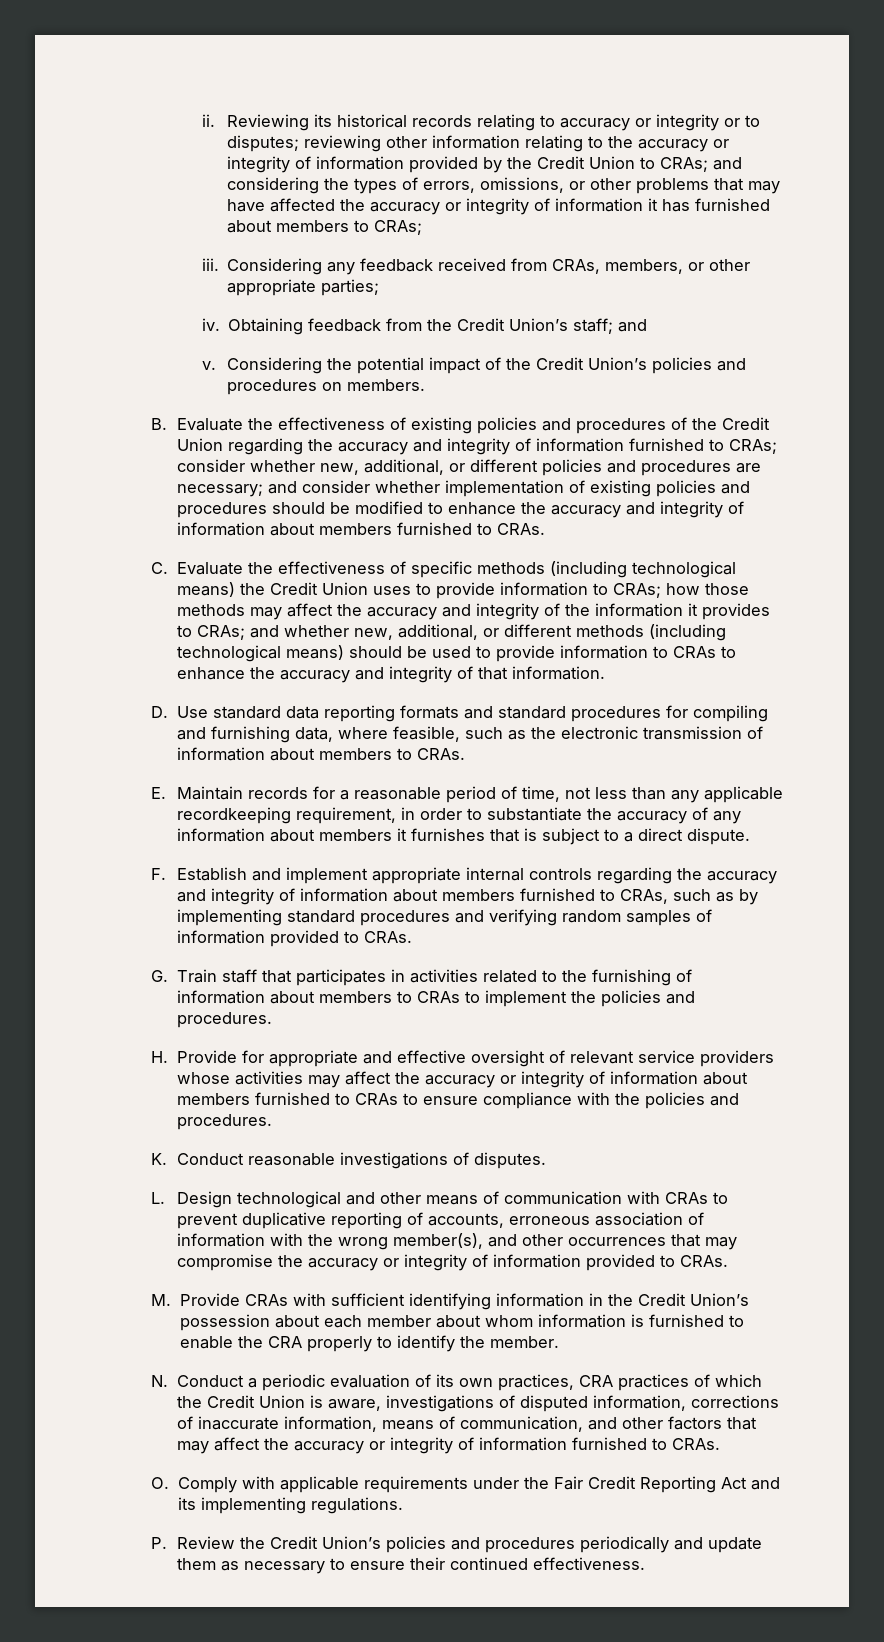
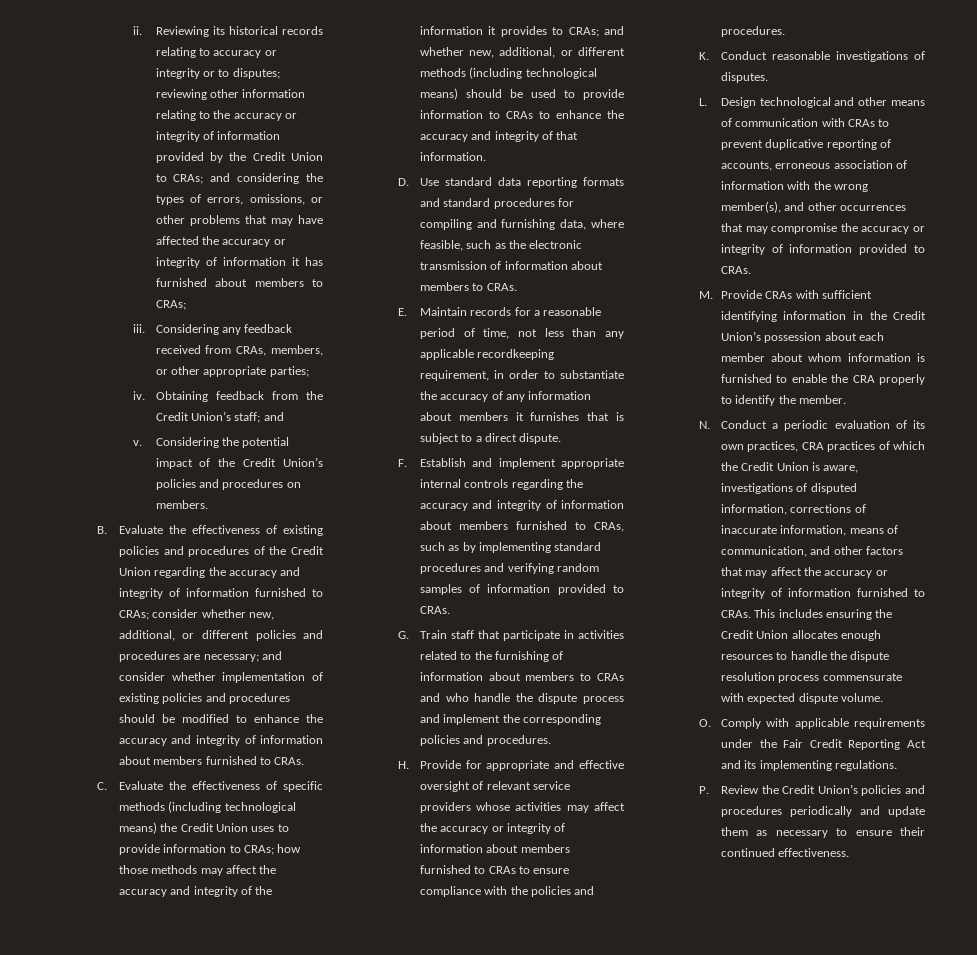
- G. Train staff that participates in activities related to the furnishing of information about members to CRAs to implement the policies and procedures.
+ G. Train staff that participate in activities related to the furnishing of information about members to CRAs and who handle the dispute process and implement the corresponding policies and procedures.
+ This includes ensuring the Credit Union allocates enough resources to handle the dispute resolution process commensurate with expected dispute volume.

